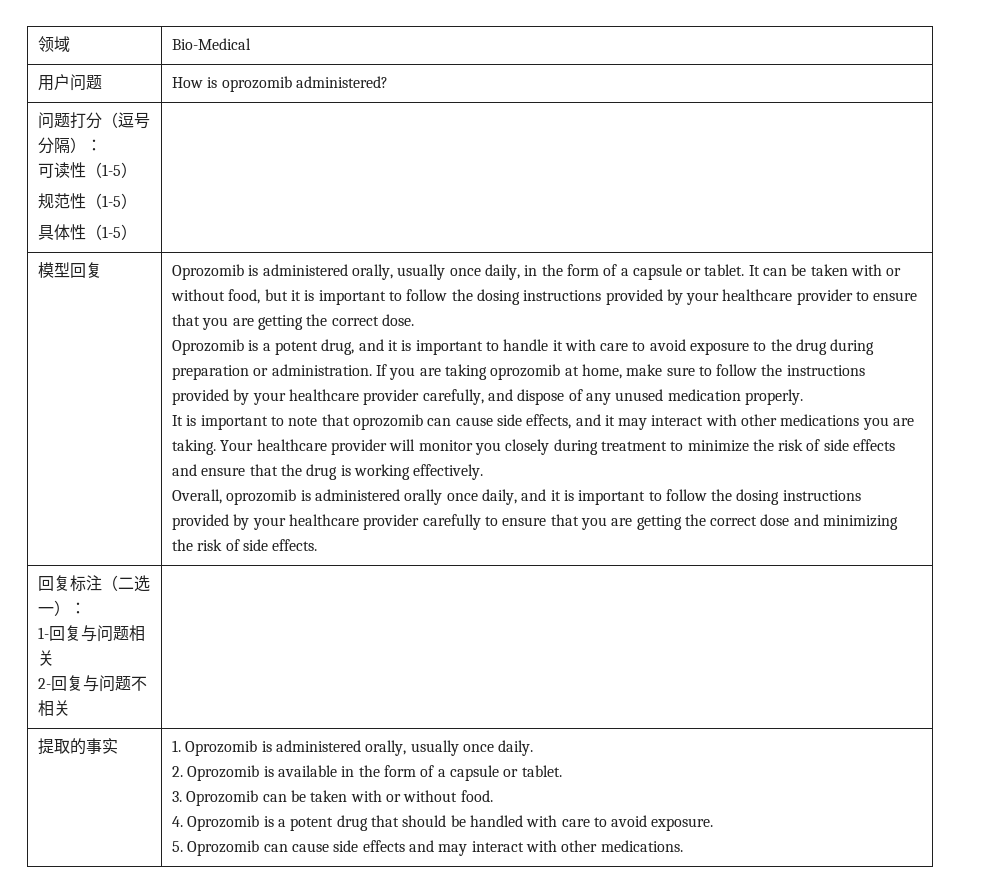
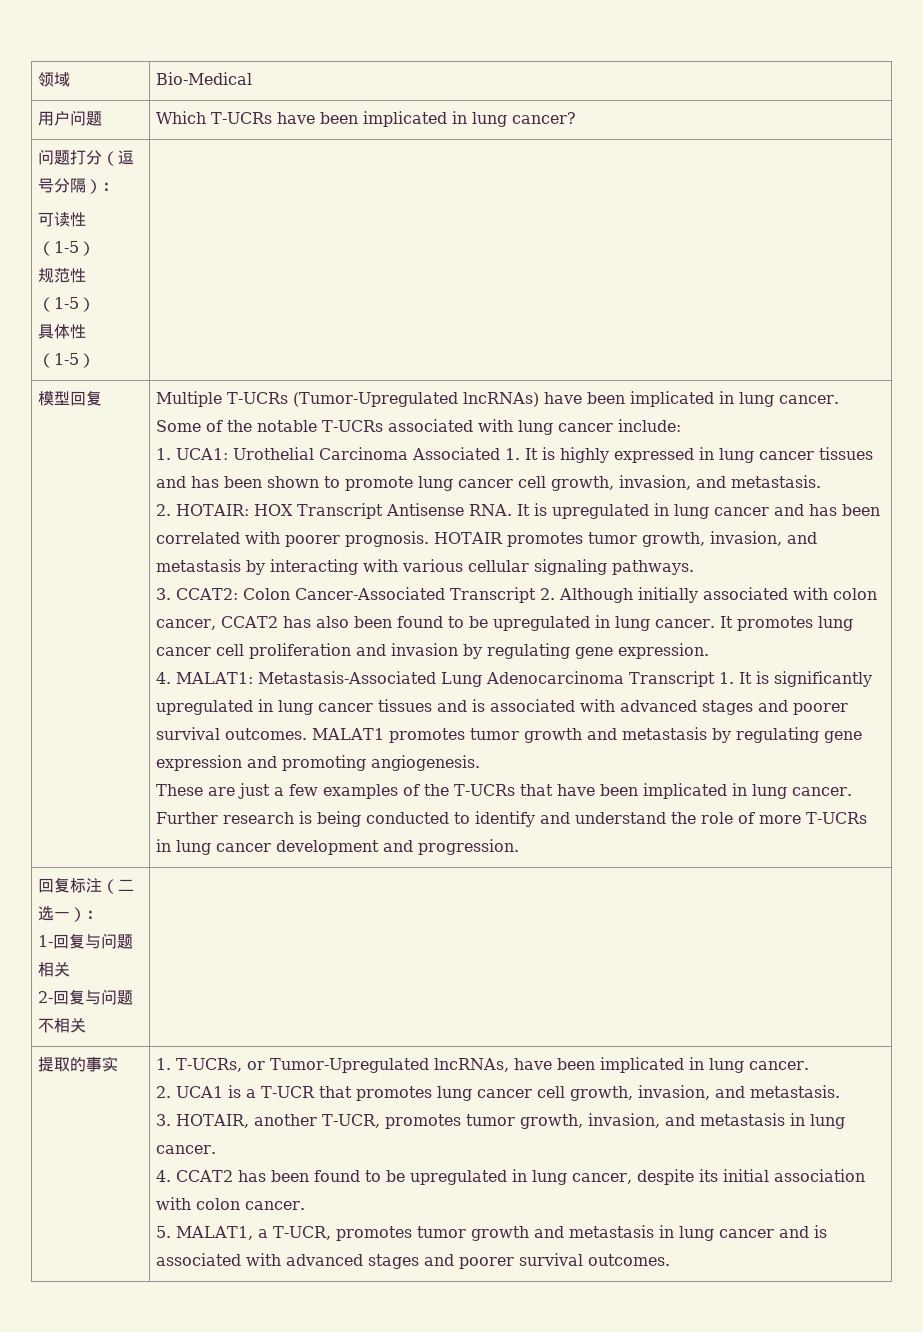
- 用户问题 | How is oprozomib administered?
+ 用户问题 | Which T-UCRs have been implicated in lung cancer?
- Oprozomib is administered orally, usually once daily, in the form of a capsule or tablet. It can be taken with or without food, but it is important to follow the dosing instructions provided by your healthcare provider to ensure that you are getting the correct dose.
- Oprozomib is a potent drug, and it is important to handle it with care to avoid exposure to the drug during preparation or administration. If you are taking oprozomib at home, make sure to follow the instructions provided by your healthcare provider carefully, and dispose of any unused medication properly.
- It is important to note that oprozomib can cause side effects, and it may interact with other medications you are taking. Your healthcare provider will monitor you closely during treatment to minimize the risk of side effects and ensure that the drug is working effectively.
- Overall, oprozomib is administered orally once daily, and it is important to follow the dosing instructions provided by your healthcare provider carefully to ensure that you are getting the correct dose and minimizing the risk of side effects.
+ Multiple T-UCRs (Tumor-Upregulated lncRNAs) have been implicated in lung cancer. Some of the notable T-UCRs associated with lung cancer include:
+ 1. UCA1: Urothelial Carcinoma Associated 1. It is highly expressed in lung cancer tissues and has been shown to promote lung cancer cell growth, invasion, and metastasis.
+ 2. HOTAIR: HOX Transcript Antisense RNA. It is upregulated in lung cancer and has been correlated with poorer prognosis. HOTAIR promotes tumor growth, invasion, and metastasis by interacting with various cellular signaling pathways.
+ 3. CCAT2: Colon Cancer-Associated Transcript 2. Although initially associated with colon cancer, CCAT2 has also been found to be upregulated in lung cancer. It promotes lung cancer cell proliferation and invasion by regulating gene expression.
+ 4. MALAT1: Metastasis-Associated Lung Adenocarcinoma Transcript 1. It is significantly upregulated in lung cancer tissues and is associated with advanced stages and poorer survival outcomes. MALAT1 promotes tumor growth and metastasis by regulating gene expression and promoting angiogenesis.
+ These are just a few examples of the T-UCRs that have been implicated in lung cancer. Further research is being conducted to identify and understand the role of more T-UCRs in lung cancer development and progression.
- 1. Oprozomib is administered orally, usually once daily.
- 2. Oprozomib is available in the form of a capsule or tablet.
- 3. Oprozomib can be taken with or without food.
- 4. Oprozomib is a potent drug that should be handled with care to avoid exposure.
- 5. Oprozomib can cause side effects and may interact with other medications.
+ 1. T-UCRs, or Tumor-Upregulated lncRNAs, have been implicated in lung cancer.
+ 2. UCA1 is a T-UCR that promotes lung cancer cell growth, invasion, and metastasis.
+ 3. HOTAIR, another T-UCR, promotes tumor growth, invasion, and metastasis in lung cancer.
+ 4. CCAT2 has been found to be upregulated in lung cancer, despite its initial association with colon cancer.
+ 5. MALAT1, a T-UCR, promotes tumor growth and metastasis in lung cancer and is associated with advanced stages and poorer survival outcomes.

